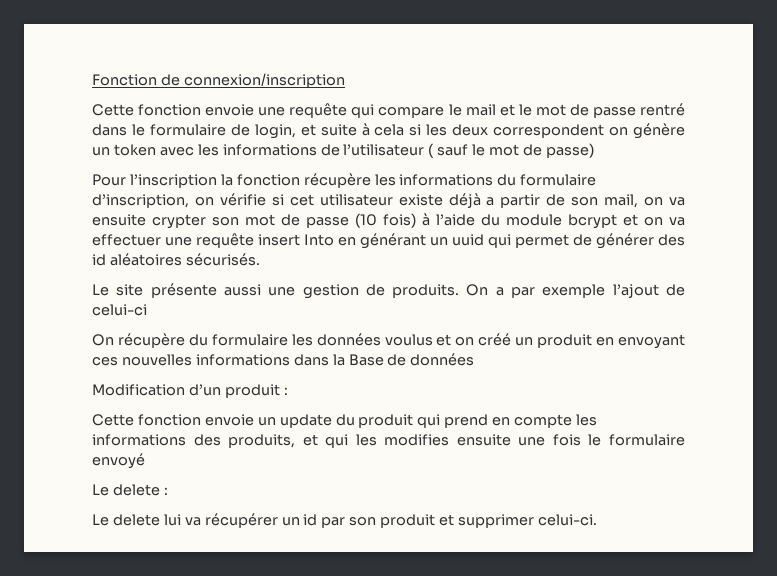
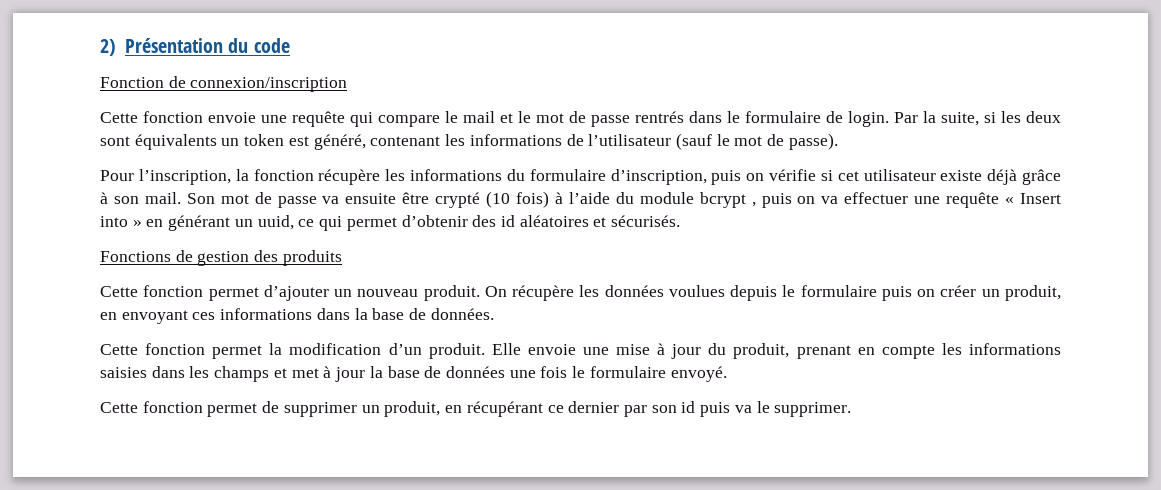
+ 2) Présentation du code
- Cette fonction envoie une requête qui compare le mail et le mot de passe rentré dans le formulaire de login, et suite à cela si les deux correspondent on génère un token avec les informations de l’utilisateur ( sauf le mot de passe)
+ Cette fonction envoie une requête qui compare le mail et le mot de passe rentrés dans le formulaire de login. Par la suite, si les deux sont équivalents un token est généré, contenant les informations de l’utilisateur (sauf le mot de passe).
- Pour l’inscription la fonction récupère les informations du formulaire d’inscription, on vérifie si cet utilisateur existe déjà a partir de son mail, on va ensuite crypter son mot de passe (10 fois) à l’aide du module bcrypt et on va effectuer une requête insert Into en générant un uuid qui permet de générer des id aléatoires sécurisés.
+ Pour l’inscription, la fonction récupère les informations du formulaire d’inscription, puis on vérifie si cet utilisateur existe déjà grâce à son mail. Son mot de passe va ensuite être crypté (10 fois) à l’aide du module bcrypt , puis on va effectuer une requête « Insert into » en générant un uuid, ce qui permet d’obtenir des id aléatoires et sécurisés.
- Le site présente aussi une gestion de produits. On a par exemple l’ajout de celui-ci
- On récupère du formulaire les données voulus et on créé un produit en envoyant ces nouvelles informations dans la Base de données
- Modification d’un produit :
- Cette fonction envoie un update du produit qui prend en compte les informations des produits, et qui les modifies ensuite une fois le formulaire envoyé
- Le delete :
- Le delete lui va récupérer un id par son produit et supprimer celui-ci.
+ Fonctions de gestion des produits
+ Cette fonction permet d’ajouter un nouveau produit. On récupère les données voulues depuis le formulaire puis on créer un produit, en envoyant ces informations dans la base de données.
+ Cette fonction permet la modification d’un produit. Elle envoie une mise à jour du produit, prenant en compte les informations saisies dans les champs et met à jour la base de données une fois le formulaire envoyé.
+ Cette fonction permet de supprimer un produit, en récupérant ce dernier par son id puis va le supprimer.

